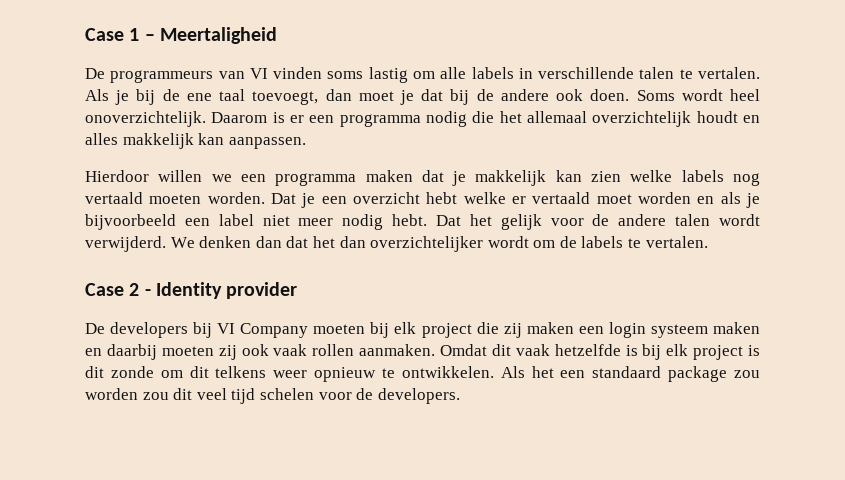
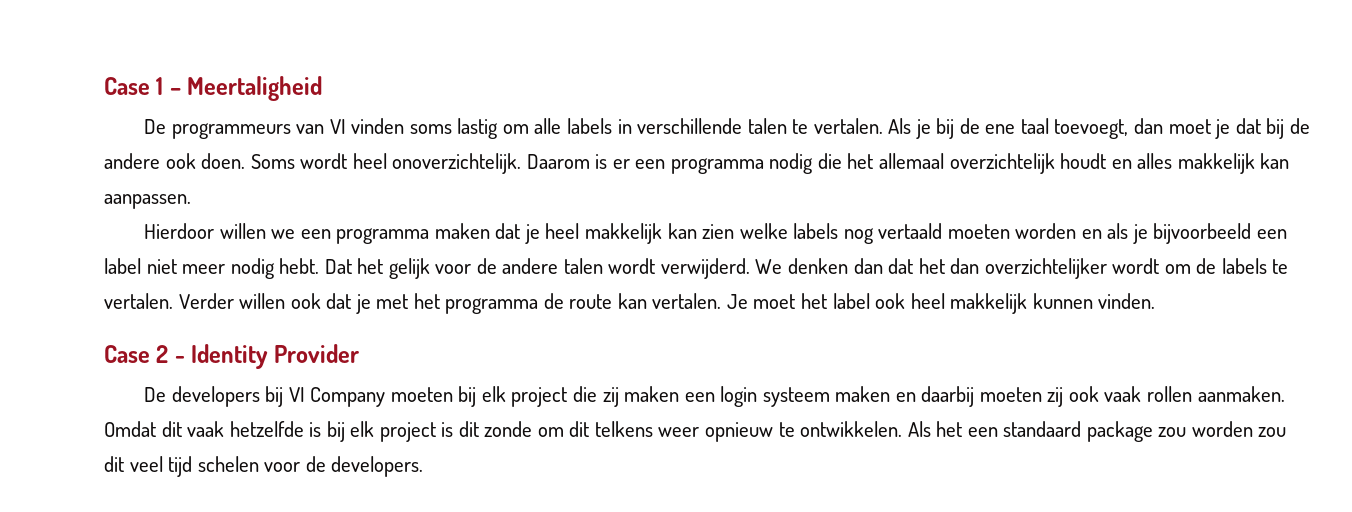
- Hierdoor willen we een programma maken dat je makkelijk kan zien welke labels nog vertaald moeten worden. Dat je een overzicht hebt welke er vertaald moet worden en als je bijvoorbeeld een label niet meer nodig hebt.
+ Hierdoor willen we een programma maken dat je heel makkelijk kan zien welke labels nog vertaald moeten worden en als je bijvoorbeeld een label niet meer nodig hebt.
+ Verder willen ook dat je met het programma de route kan vertalen. Je moet het label ook heel makkelijk kunnen vinden.
- Case 2 - Identity provider
+ Case 2 - Identity Provider

